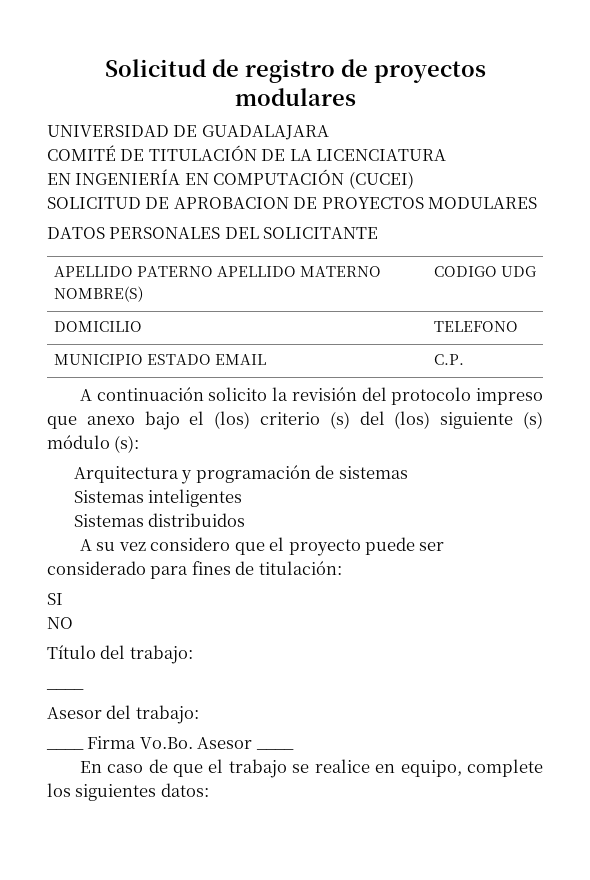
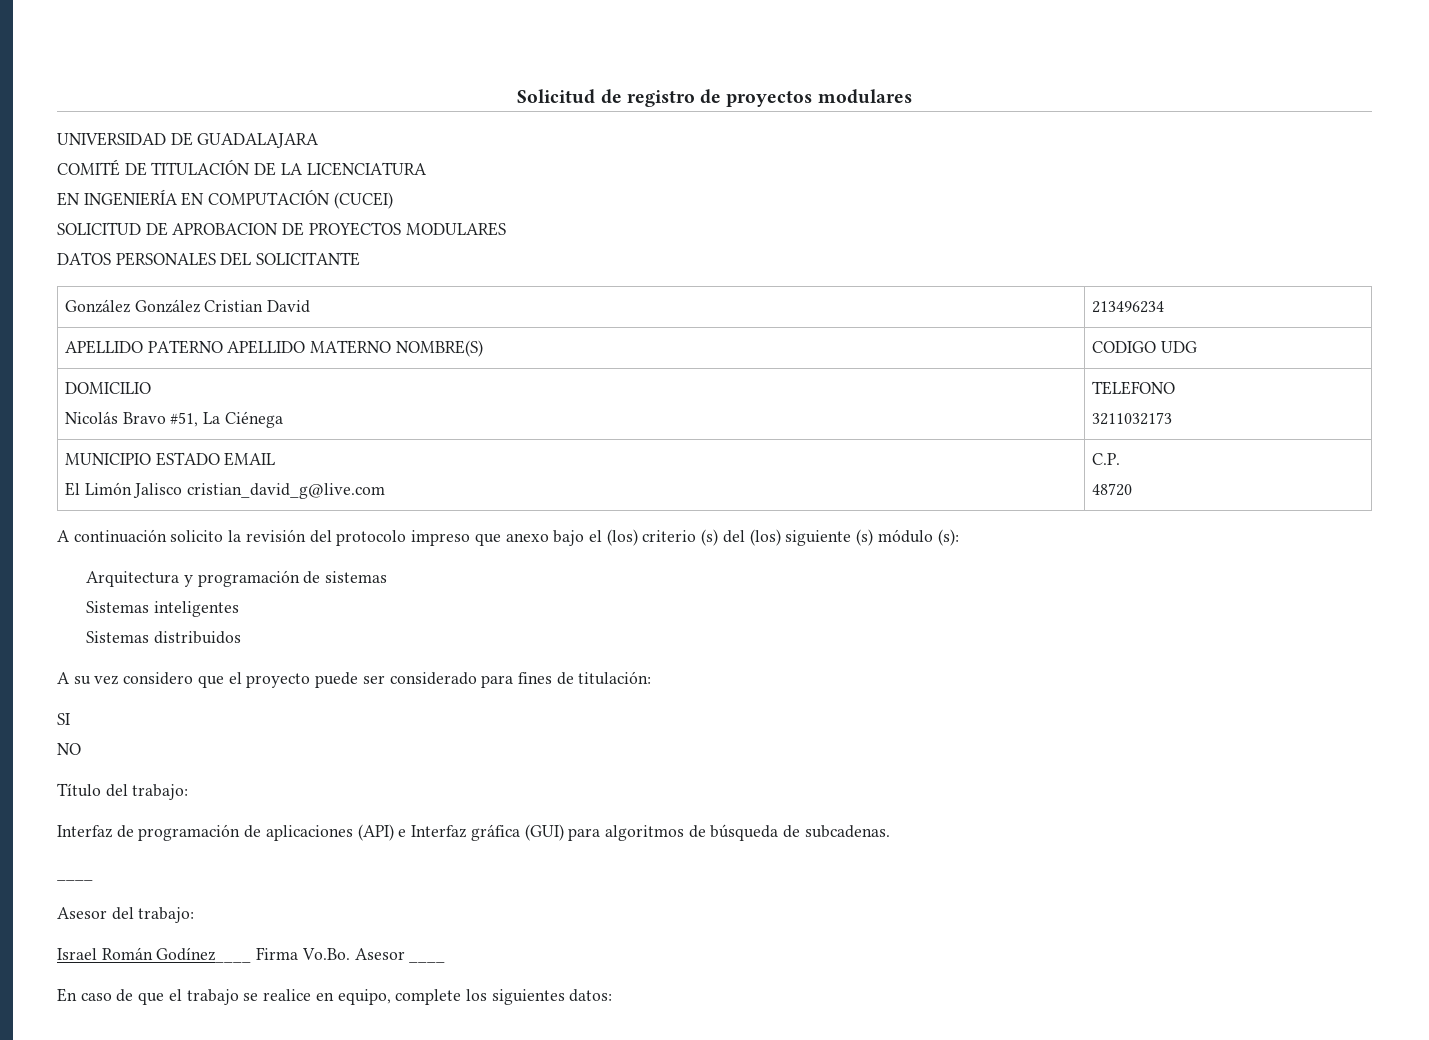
+ González González Cristian David | 213496234
- DOMICILIO | TELEFONO
+ DOMICILIO
+ Nicolás Bravo #51, La Ciénega | TELEFONO
+ 3211032173
- MUNICIPIO ESTADO EMAIL | C.P.
+ MUNICIPIO ESTADO EMAIL
+ El Limón Jalisco cristian_david_g@live.com | C.P.
+ 48720
+ Interfaz de programación de aplicaciones (API) e Interfaz gráfica (GUI) para algoritmos de búsqueda de subcadenas.
- ____ Firma Vo.Bo. Asesor ____
+ Israel Román Godínez____ Firma Vo.Bo. Asesor ____

